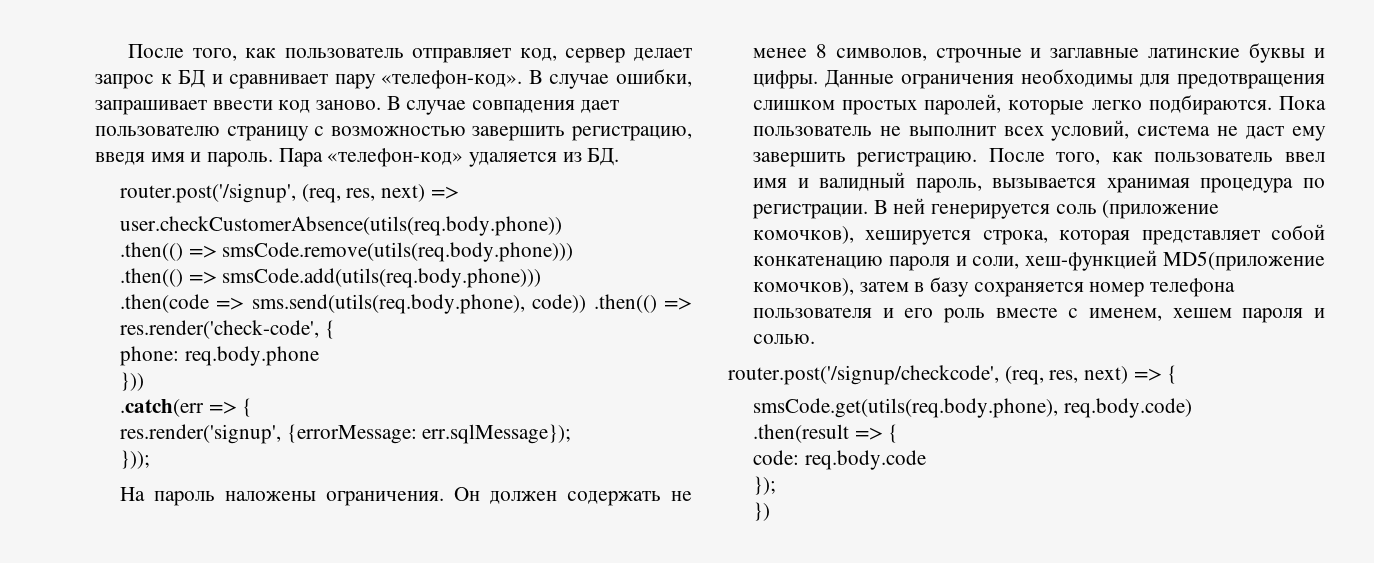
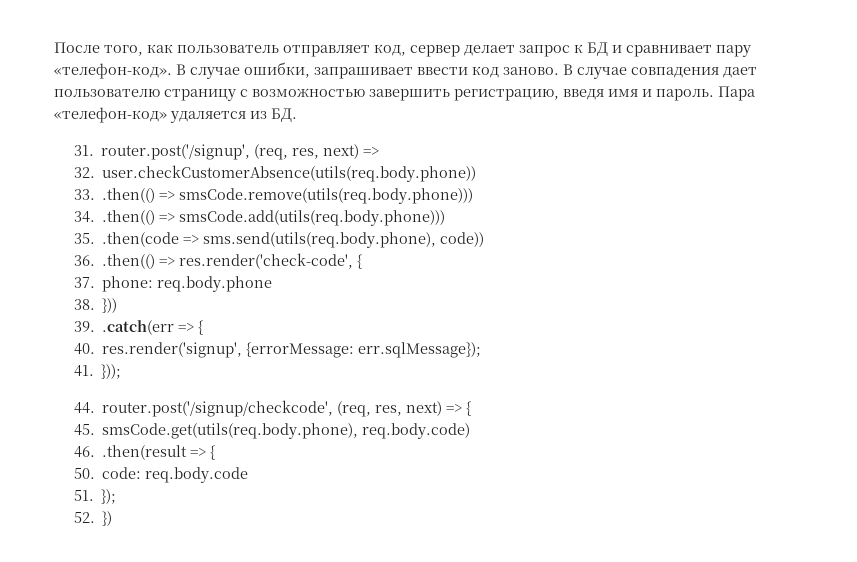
- router.post('/signup', (req, res, next) =>
+ 31. router.post('/signup', (req, res, next) =>
- user.checkCustomerAbsence(utils(req.body.phone))
+ 32. user.checkCustomerAbsence(utils(req.body.phone))
- .then(() => smsCode.remove(utils(req.body.phone)))
+ 33. .then(() => smsCode.remove(utils(req.body.phone)))
- .then(() => smsCode.add(utils(req.body.phone)))
+ 34. .then(() => smsCode.add(utils(req.body.phone)))
- .then(code => sms.send(utils(req.body.phone), code)) .then(() => res.render('check-code', {
+ 35. .then(code => sms.send(utils(req.body.phone), code))
+ 36. .then(() => res.render('check-code', {
- phone: req.body.phone
+ 37. phone: req.body.phone
- }))
+ 38. }))
- .catch(err => {
+ 39. .catch(err => {
- res.render('signup', {errorMessage: err.sqlMessage});
+ 40. res.render('signup', {errorMessage: err.sqlMessage});
- }));
+ 41. }));
- На пароль наложены ограничения. Он должен содержать не менее 8 символов, строчные и заглавные латинские буквы и цифры. Данные ограничения необходимы для предотвращения слишком простых паролей, которые легко подбираются. Пока пользователь не выполнит всех условий, система не даст ему завершить регистрацию. После того, как пользователь ввел имя и валидный пароль, вызывается хранимая процедура по регистрации. В ней генерируется соль (приложение комочков), хешируется строка, которая представляет собой конкатенацию пароля и соли, хеш-функцией MD5(приложение комочков), затем в базу сохраняется номер телефона пользователя и его роль вместе с именем, хешем пароля и солью.
- router.post('/signup/checkcode', (req, res, next) => {
+ 44. router.post('/signup/checkcode', (req, res, next) => {
- smsCode.get(utils(req.body.phone), req.body.code)
+ 45. smsCode.get(utils(req.body.phone), req.body.code)
- .then(result => {
+ 46. .then(result => {
- code: req.body.code
+ 50. code: req.body.code
- });
+ 51. });
- })
+ 52. })

